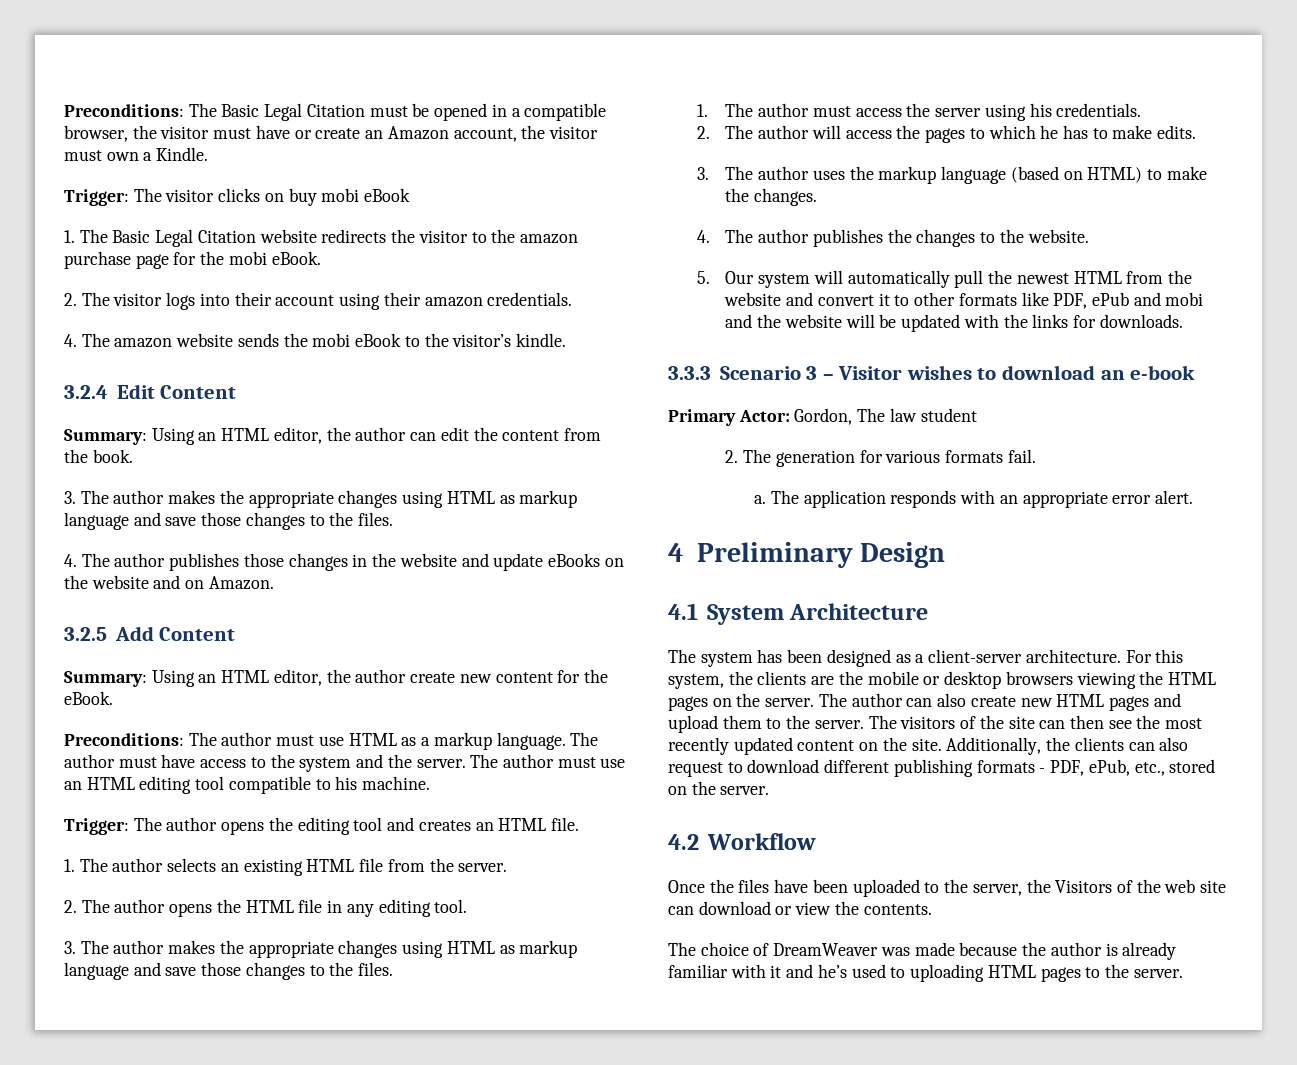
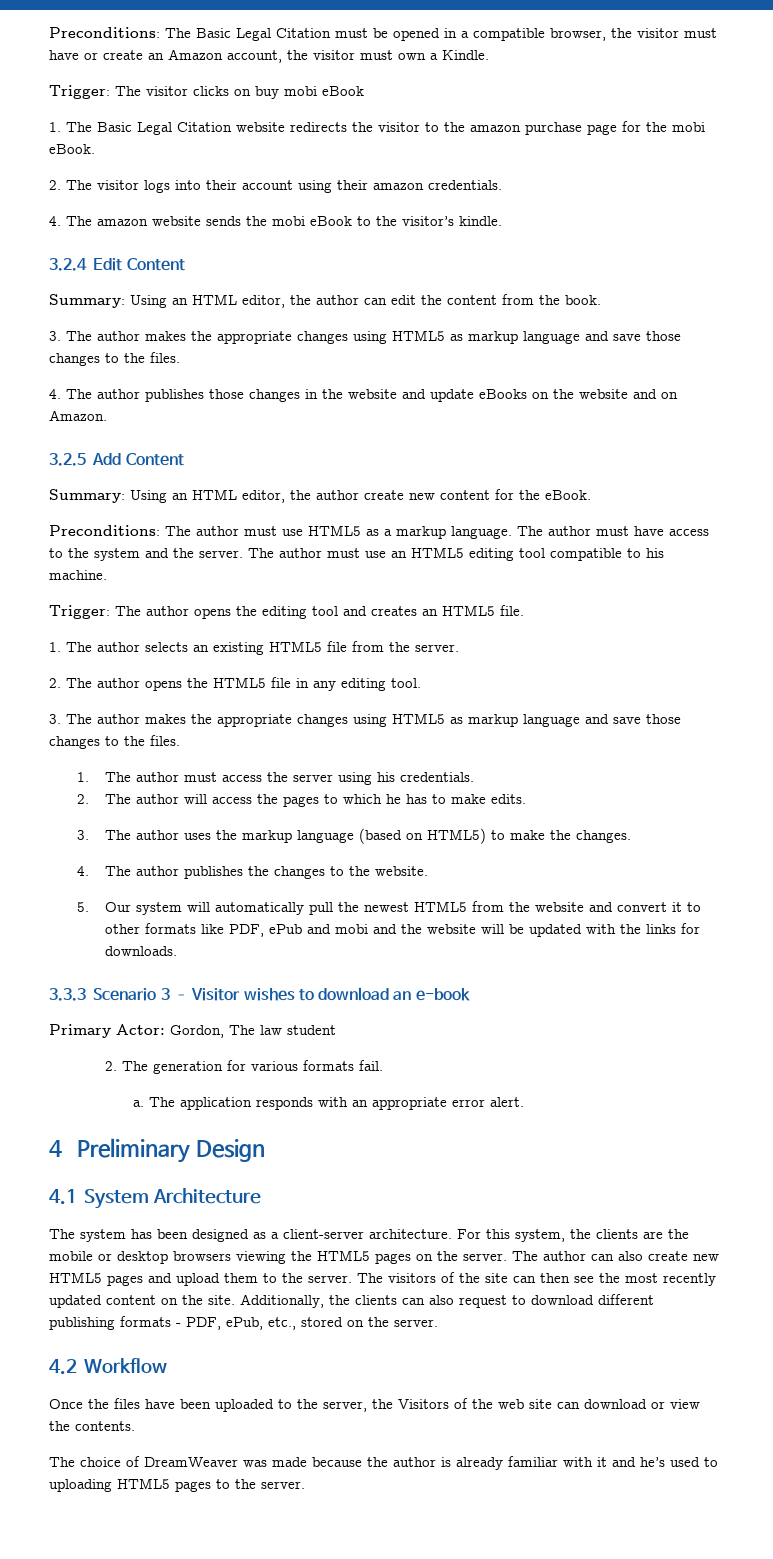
  Summary: Using an HTML editor, the author can edit the content from the book.
- 3. The author makes the appropriate changes using HTML as markup language and save those changes to the files.
+ 3. The author makes the appropriate changes using HTML5 as markup language and save those changes to the files.
- Preconditions: The author must use HTML as a markup language.
+ Preconditions: The author must use HTML5 as a markup language.
- The author must use an HTML editing tool compatible to his machine.
+ The author must use an HTML5 editing tool compatible to his machine.
- Trigger: The author opens the editing tool and creates an HTML file.
+ Trigger: The author opens the editing tool and creates an HTML5 file.
- 1. The author selects an existing HTML file from the server.
+ 1. The author selects an existing HTML5 file from the server.
- 2. The author opens the HTML file in any editing tool.
- 3. The author makes the appropriate changes using HTML as markup language and save those changes to the files.
+ 2. The author opens the HTML5 file in any editing tool.
+ 3. The author makes the appropriate changes using HTML5 as markup language and save those changes to the files.
- 3. The author uses the markup language (based on HTML) to make the changes.
+ 3. The author uses the markup language (based on HTML5) to make the changes.
- 5. Our system will automatically pull the newest HTML from the website and convert it to other formats like PDF, ePub and mobi and the website will be updated with the links for downloads.
+ 5. Our system will automatically pull the newest HTML5 from the website and convert it to other formats like PDF, ePub and mobi and the website will be updated with the links for downloads.
- For this system, the clients are the mobile or desktop browsers viewing the HTML pages on the server.
+ For this system, the clients are the mobile or desktop browsers viewing the HTML5 pages on the server.
- The author can also create new HTML pages and upload them to the server.
+ The author can also create new HTML5 pages and upload them to the server.
- The choice of DreamWeaver was made because the author is already familiar with it and he’s used to uploading HTML pages to the server.
+ The choice of DreamWeaver was made because the author is already familiar with it and he’s used to uploading HTML5 pages to the server.

